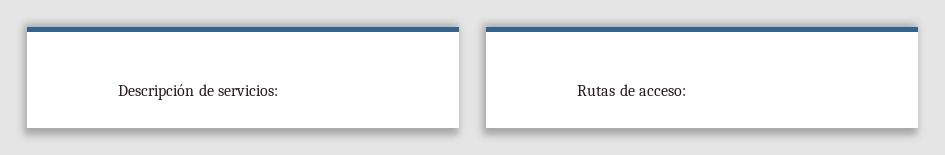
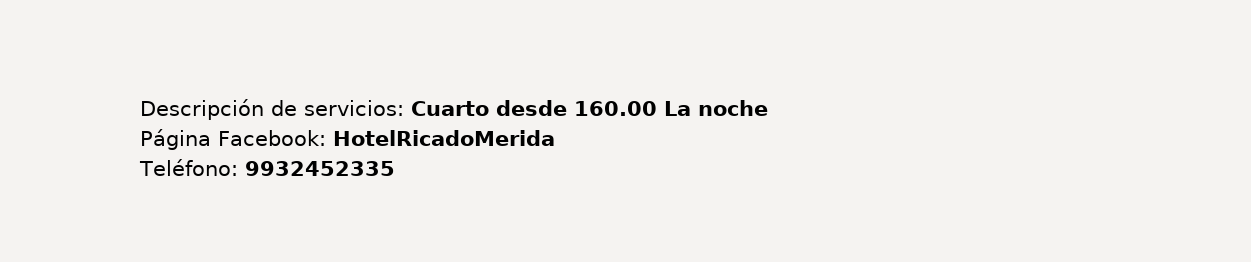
- Descripción de servicios:
- Rutas de acceso:
+ Descripción de servicios: Cuarto desde 160.00 La noche
+ Página Facebook: HotelRicadoMerida
+ Teléfono: 9932452335

